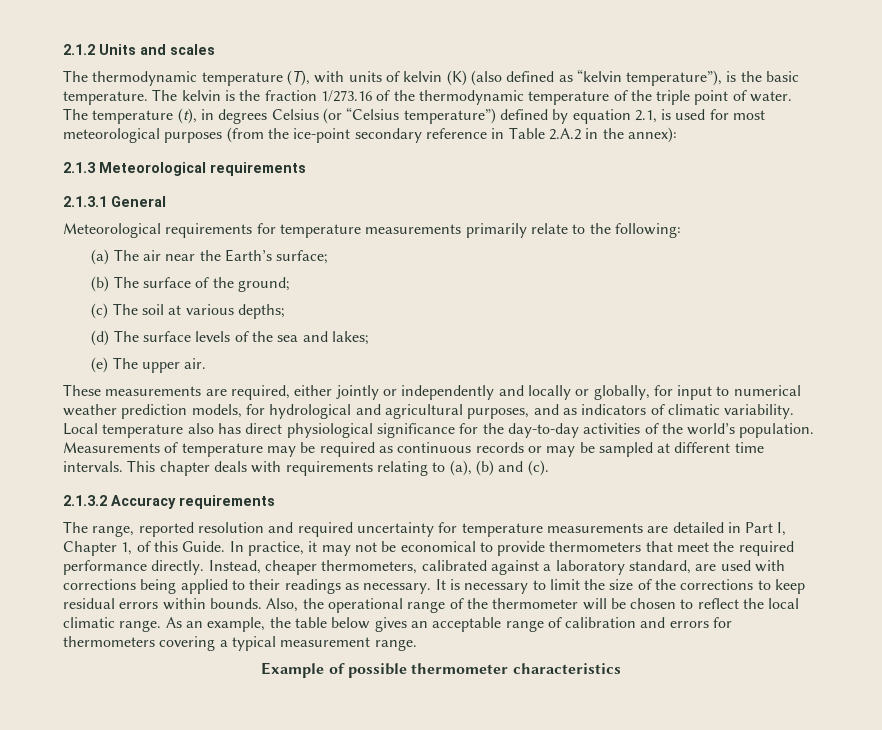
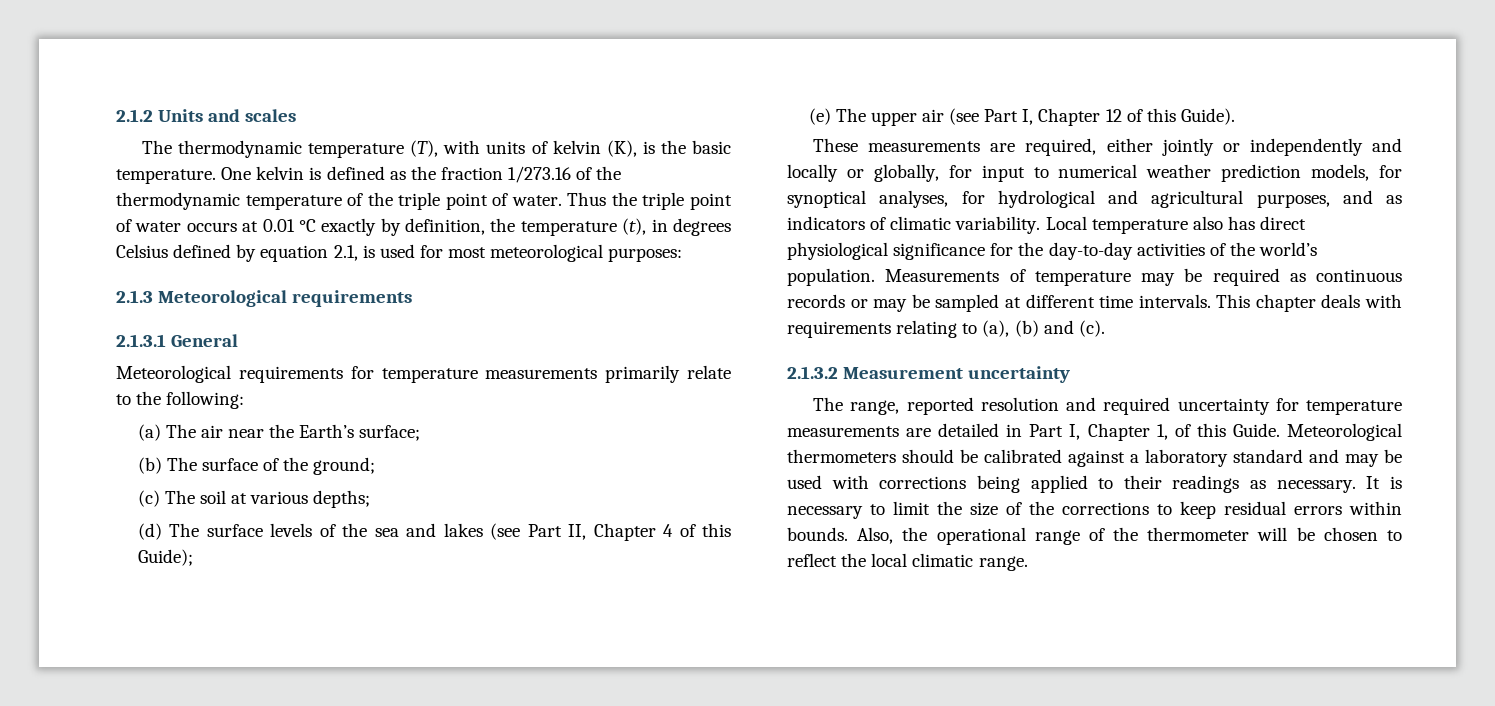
- The thermodynamic temperature (T), with units of kelvin (K) (also defined as “kelvin temperature”), is the basic temperature.
+ The thermodynamic temperature (T), with units of kelvin (K), is the basic temperature.
- The kelvin is the fraction 1/273.16 of the thermodynamic temperature of the triple point of water.
+ One kelvin is defined as the fraction 1/273.16 of the thermodynamic temperature of the triple point of water.
- The temperature (t), in degrees Celsius (or “Celsius temperature”) defined by equation 2.1, is used for most meteorological purposes (from the ice-point secondary reference in Table 2.A.2 in the annex):
+ Thus the triple point of water occurs at 0.01 °C exactly by definition, the temperature (t), in degrees Celsius defined by equation 2.1, is used for most meteorological purposes:
- (d) The surface levels of the sea and lakes;
- (e) The upper air.
+ (d) The surface levels of the sea and lakes (see Part II, Chapter 4 of this Guide);
+ (e) The upper air (see Part I, Chapter 12 of this Guide).
- These measurements are required, either jointly or independently and locally or globally, for input to numerical weather prediction models, for hydrological and agricultural purposes, and as indicators of climatic variability.
+ These measurements are required, either jointly or independently and locally or globally, for input to numerical weather prediction models, for synoptical analyses, for hydrological and agricultural purposes, and as indicators of climatic variability.
- 2.1.3.2 Accuracy requirements
+ 2.1.3.2 Measurement uncertainty
- In practice, it may not be economical to provide thermometers that meet the required performance directly. Instead, cheaper thermometers, calibrated against a laboratory standard, are used with corrections being applied to their readings as necessary.
+ Meteorological thermometers should be calibrated against a laboratory standard and may be used with corrections being applied to their readings as necessary.
- As an example, the table below gives an acceptable range of calibration and errors for thermometers covering a typical measurement range.
- Example of possible thermometer characteristics

